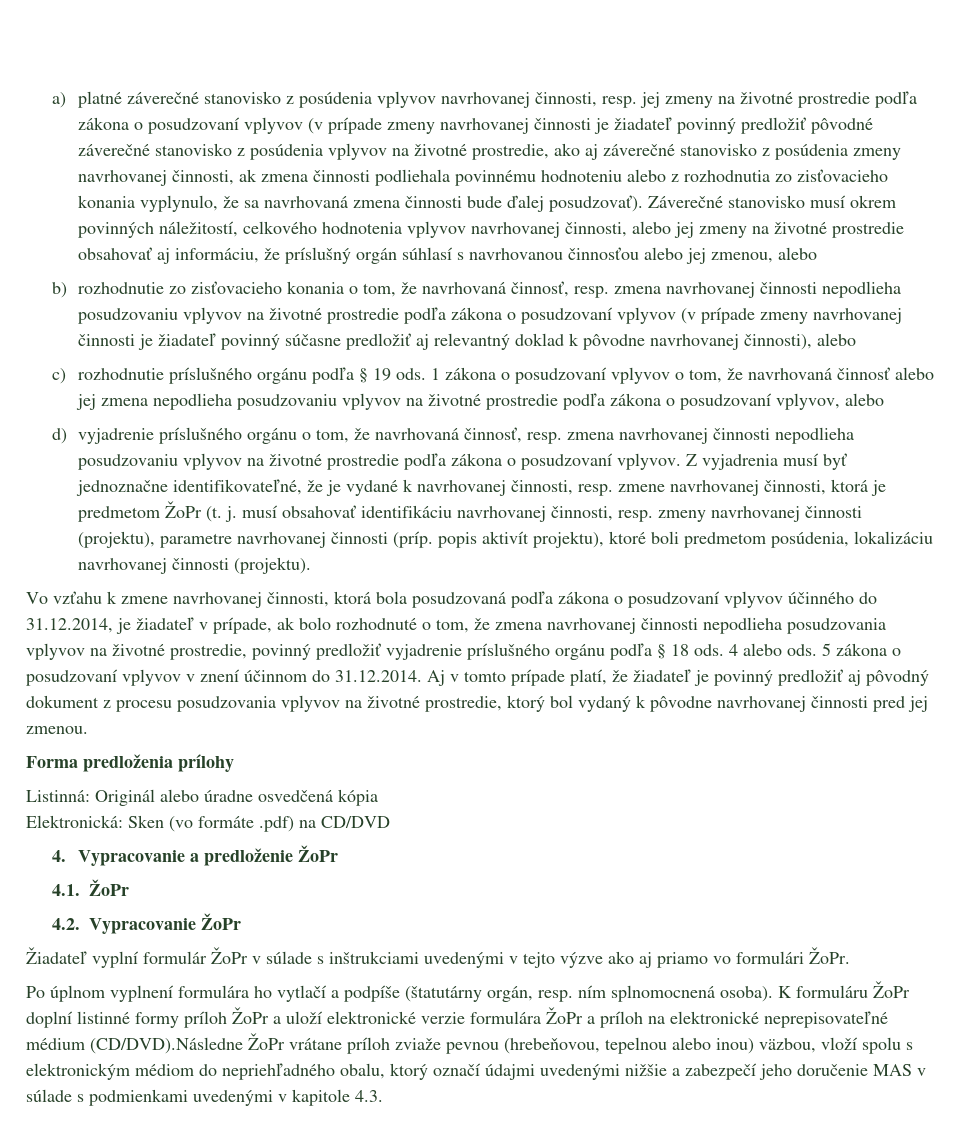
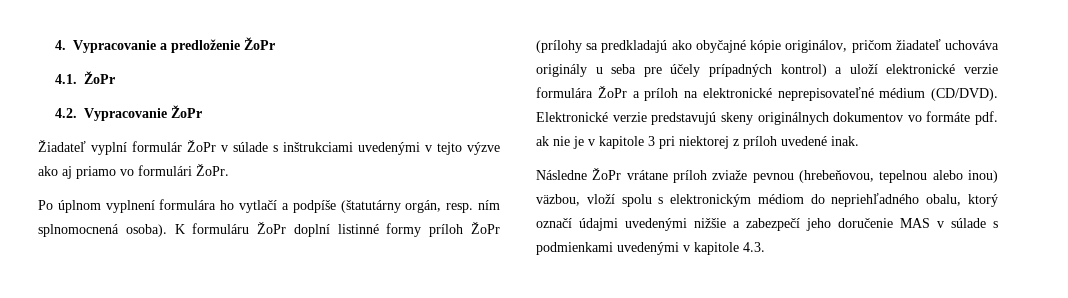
- a) platné záverečné stanovisko z posúdenia vplyvov navrhovanej činnosti, resp. jej zmeny na životné prostredie podľa zákona o posudzovaní vplyvov (v prípade zmeny navrhovanej činnosti je žiadateľ povinný predložiť pôvodné záverečné stanovisko z posúdenia vplyvov na životné prostredie, ako aj záverečné stanovisko z posúdenia zmeny navrhovanej činnosti, ak zmena činnosti podliehala povinnému hodnoteniu alebo z rozhodnutia zo zisťovacieho konania vyplynulo, že sa navrhovaná zmena činnosti bude ďalej posudzovať). Záverečné stanovisko musí okrem povinných náležitostí, celkového hodnotenia vplyvov navrhovanej činnosti, alebo jej zmeny na životné prostredie obsahovať aj informáciu, že príslušný orgán súhlasí s navrhovanou činnosťou alebo jej zmenou, alebo
- b) rozhodnutie zo zisťovacieho konania o tom, že navrhovaná činnosť, resp. zmena navrhovanej činnosti nepodlieha posudzovaniu vplyvov na životné prostredie podľa zákona o posudzovaní vplyvov (v prípade zmeny navrhovanej činnosti je žiadateľ povinný súčasne predložiť aj relevantný doklad k pôvodne navrhovanej činnosti), alebo
- c) rozhodnutie príslušného orgánu podľa § 19 ods. 1 zákona o posudzovaní vplyvov o tom, že navrhovaná činnosť alebo jej zmena nepodlieha posudzovaniu vplyvov na životné prostredie podľa zákona o posudzovaní vplyvov, alebo
- d) vyjadrenie príslušného orgánu o tom, že navrhovaná činnosť, resp. zmena navrhovanej činnosti nepodlieha posudzovaniu vplyvov na životné prostredie podľa zákona o posudzovaní vplyvov. Z vyjadrenia musí byť jednoznačne identifikovateľné, že je vydané k navrhovanej činnosti, resp. zmene navrhovanej činnosti, ktorá je predmetom ŽoPr (t. j. musí obsahovať identifikáciu navrhovanej činnosti, resp. zmeny navrhovanej činnosti (projektu), parametre navrhovanej činnosti (príp. popis aktivít projektu), ktoré boli predmetom posúdenia, lokalizáciu navrhovanej činnosti (projektu).
- Vo vzťahu k zmene navrhovanej činnosti, ktorá bola posudzovaná podľa zákona o posudzovaní vplyvov účinného do 31.12.2014, je žiadateľ v prípade, ak bolo rozhodnuté o tom, že zmena navrhovanej činnosti nepodlieha posudzovania vplyvov na životné prostredie, povinný predložiť vyjadrenie príslušného orgánu podľa § 18 ods. 4 alebo ods. 5 zákona o posudzovaní vplyvov v znení účinnom do 31.12.2014. Aj v tomto prípade platí, že žiadateľ je povinný predložiť aj pôvodný dokument z procesu posudzovania vplyvov na životné prostredie, ktorý bol vydaný k pôvodne navrhovanej činnosti pred jej zmenou.
- Forma predloženia prílohy
- Listinná: Originál alebo úradne osvedčená kópia
- Elektronická: Sken (vo formáte .pdf) na CD/DVD
- K formuláru ŽoPr doplní listinné formy príloh ŽoPr a uloží elektronické verzie formulára ŽoPr a príloh na elektronické neprepisovateľné médium (CD/DVD).Následne ŽoPr vrátane príloh zviaže pevnou (hrebeňovou, tepelnou alebo inou) väzbou, vloží spolu s elektronickým médiom do nepriehľadného obalu, ktorý označí údajmi uvedenými nižšie a zabezpečí jeho doručenie MAS v súlade s podmienkami uvedenými v kapitole 4.3.
+ K formuláru ŽoPr doplní listinné formy príloh ŽoPr (prílohy sa predkladajú ako obyčajné kópie originálov, pričom žiadateľ uchováva originály u seba pre účely prípadných kontrol) a uloží elektronické verzie formulára ŽoPr a príloh na elektronické neprepisovateľné médium (CD/DVD). Elektronické verzie predstavujú skeny originálnych dokumentov vo formáte pdf. ak nie je v kapitole 3 pri niektorej z príloh uvedené inak.
+ Následne ŽoPr vrátane príloh zviaže pevnou (hrebeňovou, tepelnou alebo inou) väzbou, vloží spolu s elektronickým médiom do nepriehľadného obalu, ktorý označí údajmi uvedenými nižšie a zabezpečí jeho doručenie MAS v súlade s podmienkami uvedenými v kapitole 4.3.

